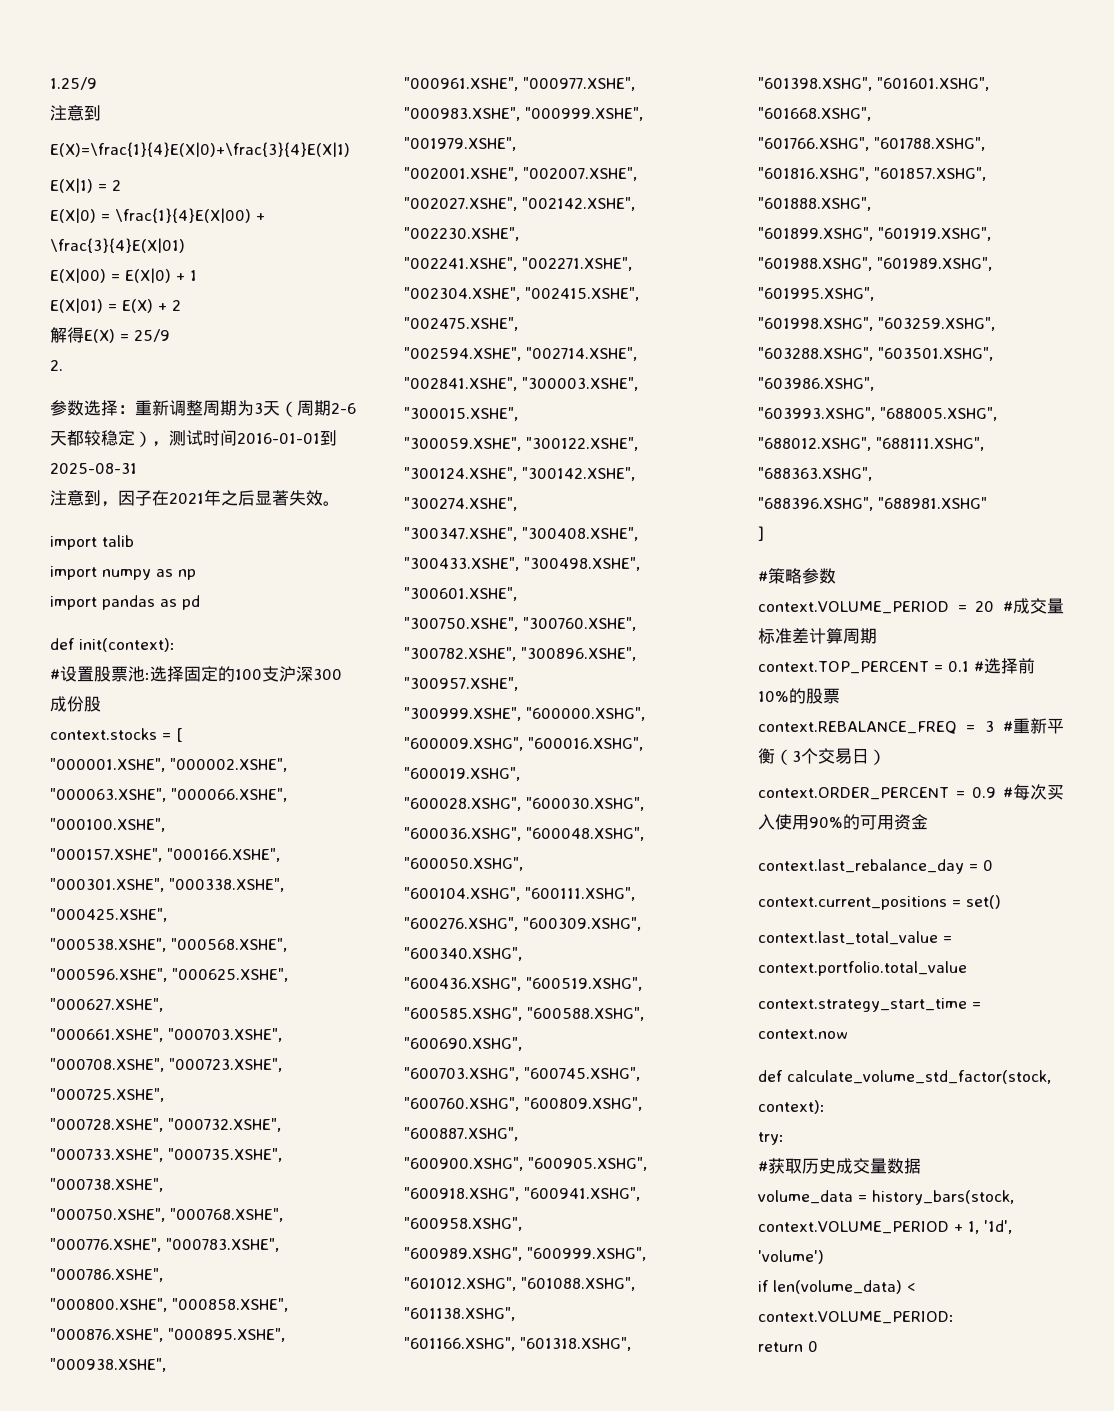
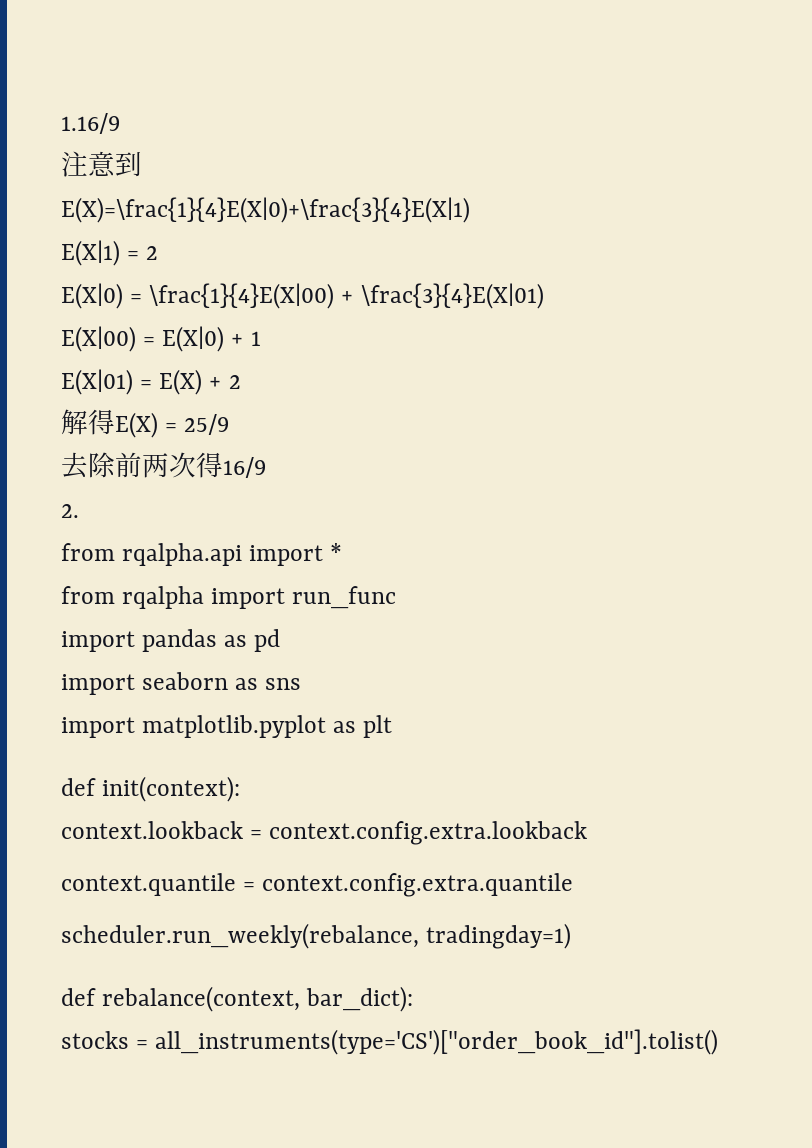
- 1.25/9
+ 1.16/9
+ 去除前两次得16/9
  2.
- 参数选择：重新调整周期为3天（周期2-6天都较稳定），测试时间2016-01-01到2025-08-31
- 注意到，因子在2021年之后显著失效。
- import talib
- import numpy as np
+ from rqalpha.api import *
+ from rqalpha import run_func
  import pandas as pd
+ import seaborn as sns
+ import matplotlib.pyplot as plt
  def init(context):
- #设置股票池:选择固定的100支沪深300成份股
- context.stocks = [
- "000001.XSHE", "000002.XSHE", "000063.XSHE", "000066.XSHE", "000100.XSHE",
- "000157.XSHE", "000166.XSHE", "000301.XSHE", "000338.XSHE", "000425.XSHE",
- "000538.XSHE", "000568.XSHE", "000596.XSHE", "000625.XSHE", "000627.XSHE",
- "000661.XSHE", "000703.XSHE", "000708.XSHE", "000723.XSHE", "000725.XSHE",
- "000728.XSHE", "000732.XSHE", "000733.XSHE", "000735.XSHE", "000738.XSHE",
- "000750.XSHE", "000768.XSHE", "000776.XSHE", "000783.XSHE", "000786.XSHE",
- "000800.XSHE", "000858.XSHE", "000876.XSHE", "000895.XSHE", "000938.XSHE",
- "000961.XSHE", "000977.XSHE", "000983.XSHE", "000999.XSHE", "001979.XSHE",
- "002001.XSHE", "002007.XSHE", "002027.XSHE", "002142.XSHE", "002230.XSHE",
- "002241.XSHE", "002271.XSHE", "002304.XSHE", "002415.XSHE", "002475.XSHE",
- "002594.XSHE", "002714.XSHE", "002841.XSHE", "300003.XSHE", "300015.XSHE",
- "300059.XSHE", "300122.XSHE", "300124.XSHE", "300142.XSHE", "300274.XSHE",
- "300347.XSHE", "300408.XSHE", "300433.XSHE", "300498.XSHE", "300601.XSHE",
- "300750.XSHE", "300760.XSHE", "300782.XSHE", "300896.XSHE", "300957.XSHE",
- "300999.XSHE", "600000.XSHG", "600009.XSHG", "600016.XSHG", "600019.XSHG",
- "600028.XSHG", "600030.XSHG", "600036.XSHG", "600048.XSHG", "600050.XSHG",
- "600104.XSHG", "600111.XSHG", "600276.XSHG", "600309.XSHG", "600340.XSHG",
- "600436.XSHG", "600519.XSHG", "600585.XSHG", "600588.XSHG", "600690.XSHG",
- "600703.XSHG", "600745.XSHG", "600760.XSHG", "600809.XSHG", "600887.XSHG",
- "600900.XSHG", "600905.XSHG", "600918.XSHG", "600941.XSHG", "600958.XSHG",
- "600989.XSHG", "600999.XSHG", "601012.XSHG", "601088.XSHG", "601138.XSHG",
- "601166.XSHG", "601318.XSHG", "601398.XSHG", "601601.XSHG", "601668.XSHG",
- "601766.XSHG", "601788.XSHG", "601816.XSHG", "601857.XSHG", "601888.XSHG",
- "601899.XSHG", "601919.XSHG", "601988.XSHG", "601989.XSHG", "601995.XSHG",
- "601998.XSHG", "603259.XSHG", "603288.XSHG", "603501.XSHG", "603986.XSHG",
- "603993.XSHG", "688005.XSHG", "688012.XSHG", "688111.XSHG", "688363.XSHG",
- "688396.XSHG", "688981.XSHG"
- ]
- #策略参数
- context.VOLUME_PERIOD = 20 #成交量标准差计算周期
- context.TOP_PERCENT = 0.1 #选择前10%的股票
- context.REBALANCE_FREQ = 3 #重新平衡（3个交易日）
- context.ORDER_PERCENT = 0.9 #每次买入使用90%的可用资金
- context.last_rebalance_day = 0
- context.current_positions = set()
- context.last_total_value = context.portfolio.total_value
- context.strategy_start_time = context.now
- def calculate_volume_std_factor(stock, context):
- try:
- #获取历史成交量数据
- volume_data = history_bars(stock, context.VOLUME_PERIOD + 1, '1d', 'volume')
- if len(volume_data) < context.VOLUME_PERIOD:
- return 0
+ context.lookback = context.config.extra.lookback
+ context.quantile = context.config.extra.quantile
+ scheduler.run_weekly(rebalance, tradingday=1)
+ def rebalance(context, bar_dict):
+ stocks = all_instruments(type='CS')["order_book_id"].tolist()

